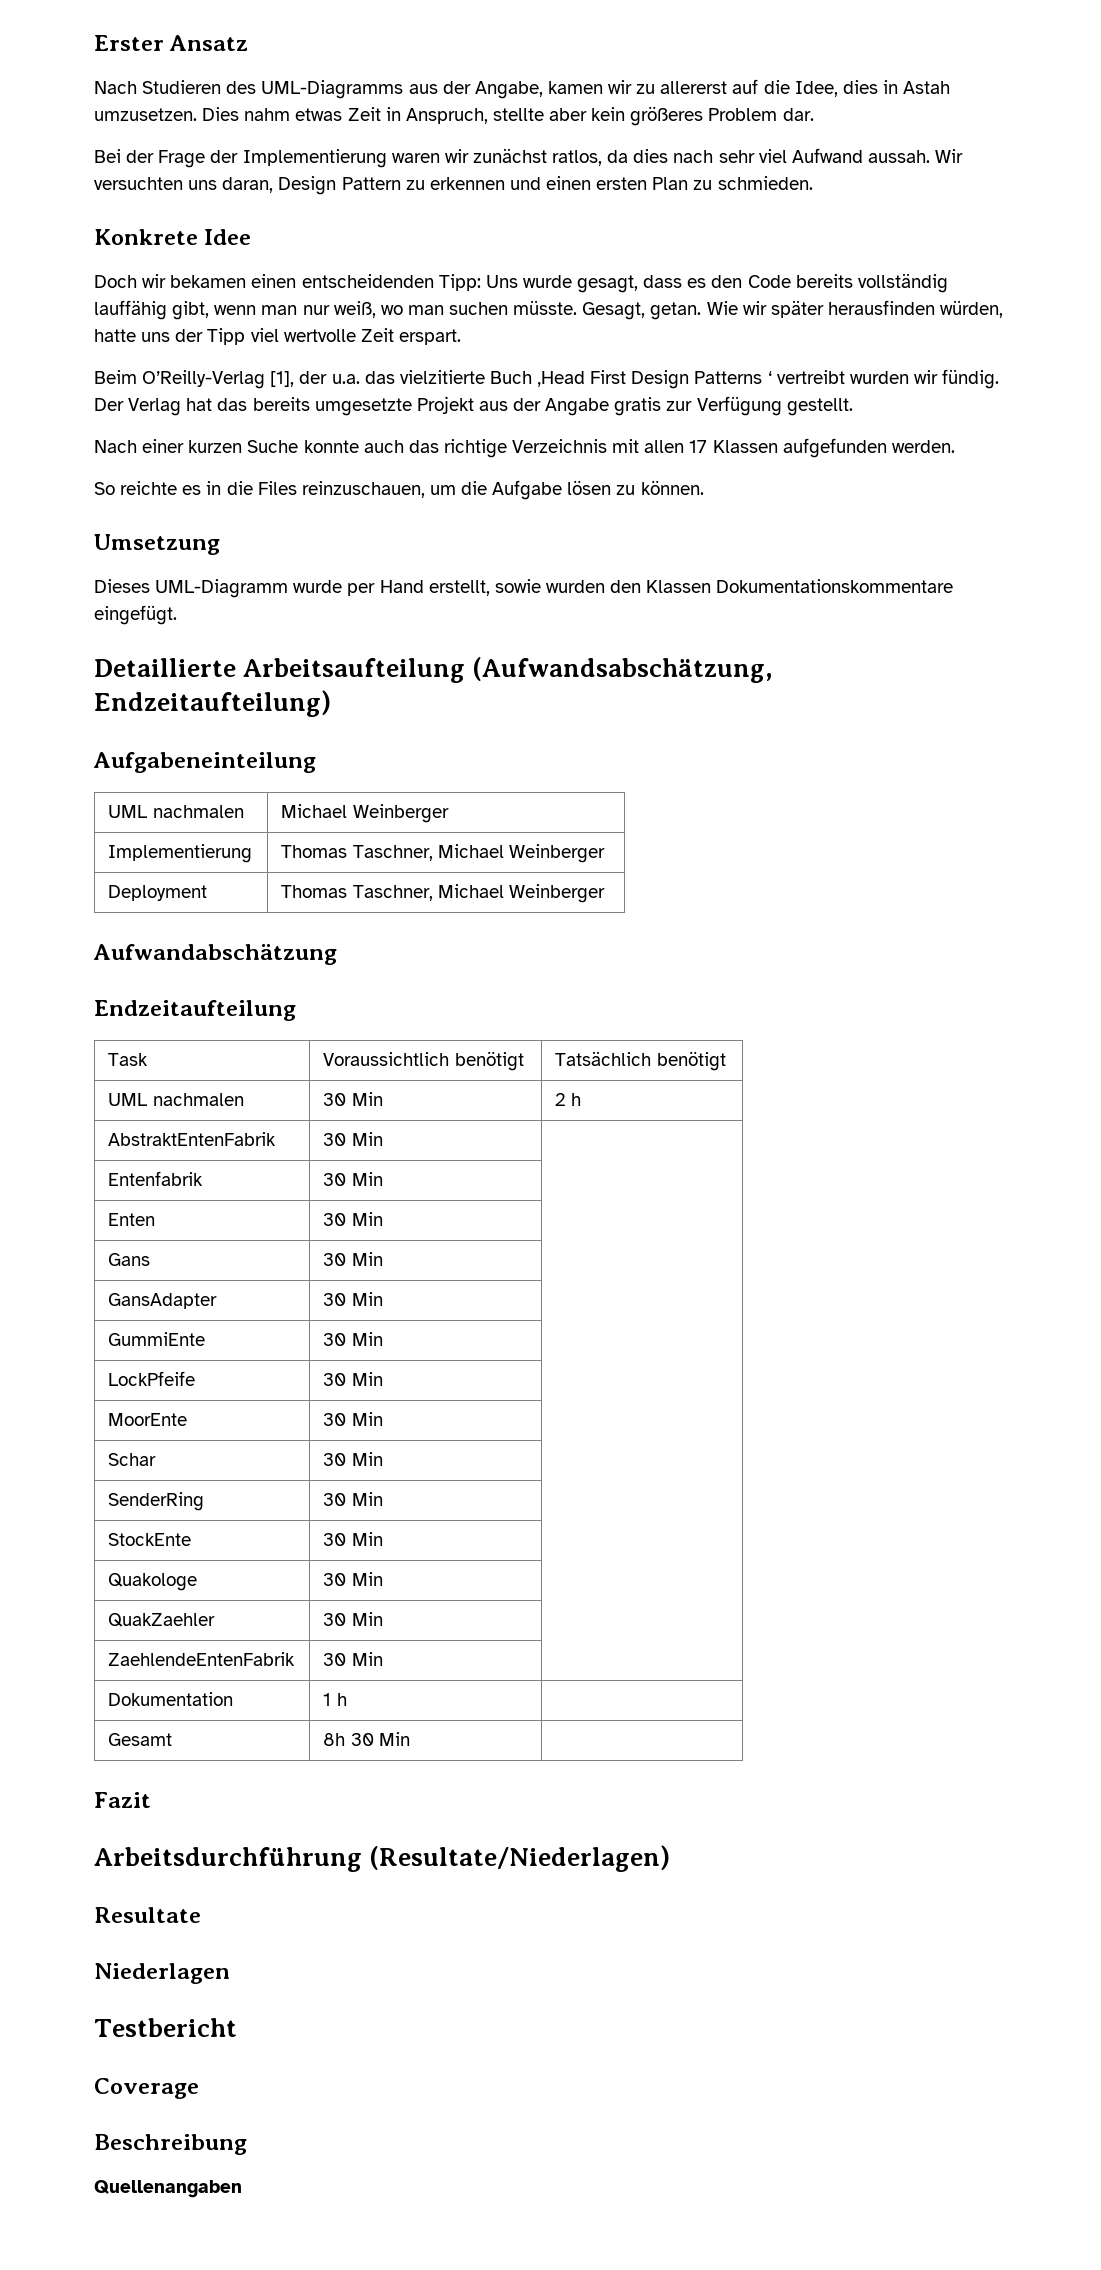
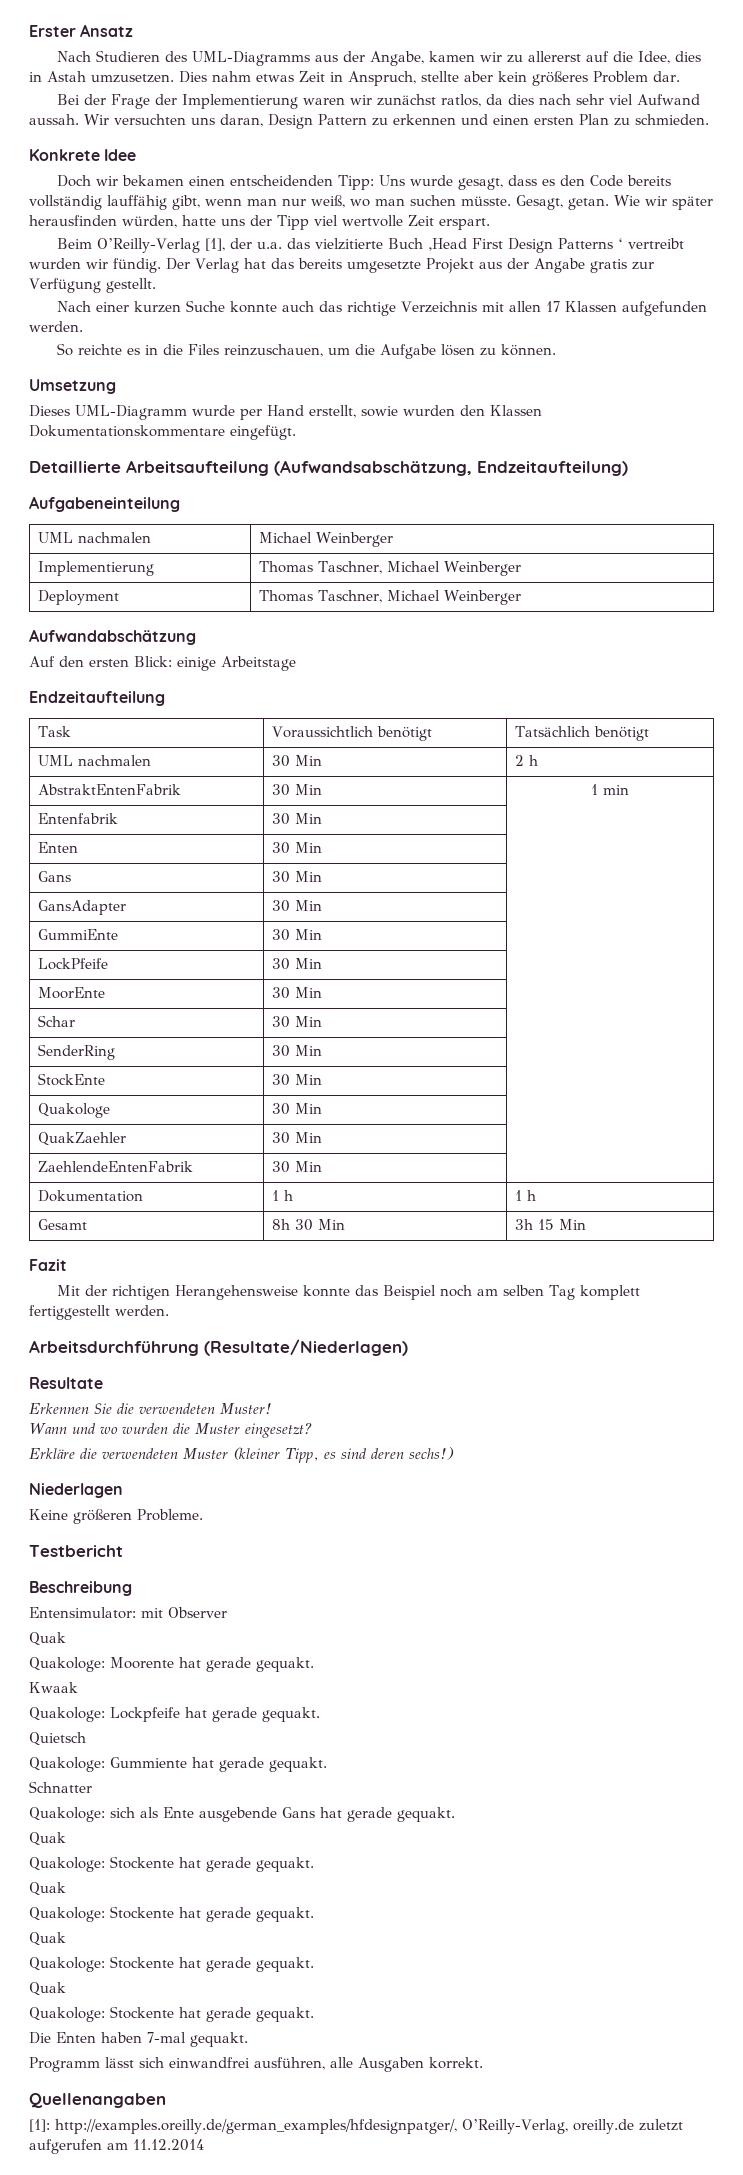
+ Auf den ersten Blick: einige Arbeitstage
- AbstraktEntenFabrik | 30 Min |
+ AbstraktEntenFabrik | 30 Min | 1 min
- Dokumentation | 1 h |
+ Dokumentation | 1 h | 1 h
- Gesamt | 8h 30 Min |
+ Gesamt | 8h 30 Min | 3h 15 Min
  Fazit
+ Mit der richtigen Herangehensweise konnte das Beispiel noch am selben Tag komplett fertiggestellt werden.
  Arbeitsdurchführung (Resultate/Niederlagen)
  Resultate
+ Erkennen Sie die verwendeten Muster!
+ Wann und wo wurden die Muster eingesetzt?
+ Erkläre die verwendeten Muster (kleiner Tipp, es sind deren sechs!)
  Niederlagen
+ Keine größeren Probleme.
- Coverage
+ Entensimulator: mit Observer
+ Quak
+ Quakologe: Moorente hat gerade gequakt.
+ Kwaak
+ Quakologe: Lockpfeife hat gerade gequakt.
+ Quietsch
+ Quakologe: Gummiente hat gerade gequakt.
+ Schnatter
+ Quakologe: sich als Ente ausgebende Gans hat gerade gequakt.
+ Quak
+ Quakologe: Stockente hat gerade gequakt.
+ Quak
+ Quakologe: Stockente hat gerade gequakt.
+ Quak
+ Quakologe: Stockente hat gerade gequakt.
+ Quak
+ Quakologe: Stockente hat gerade gequakt.
+ Die Enten haben 7-mal gequakt.
+ Programm lässt sich einwandfrei ausführen, alle Ausgaben korrekt.
  Quellenangaben
+ [1]: http://examples.oreilly.de/german_examples/hfdesignpatger/, O’Reilly-Verlag, oreilly.de zuletzt aufgerufen am 11.12.2014

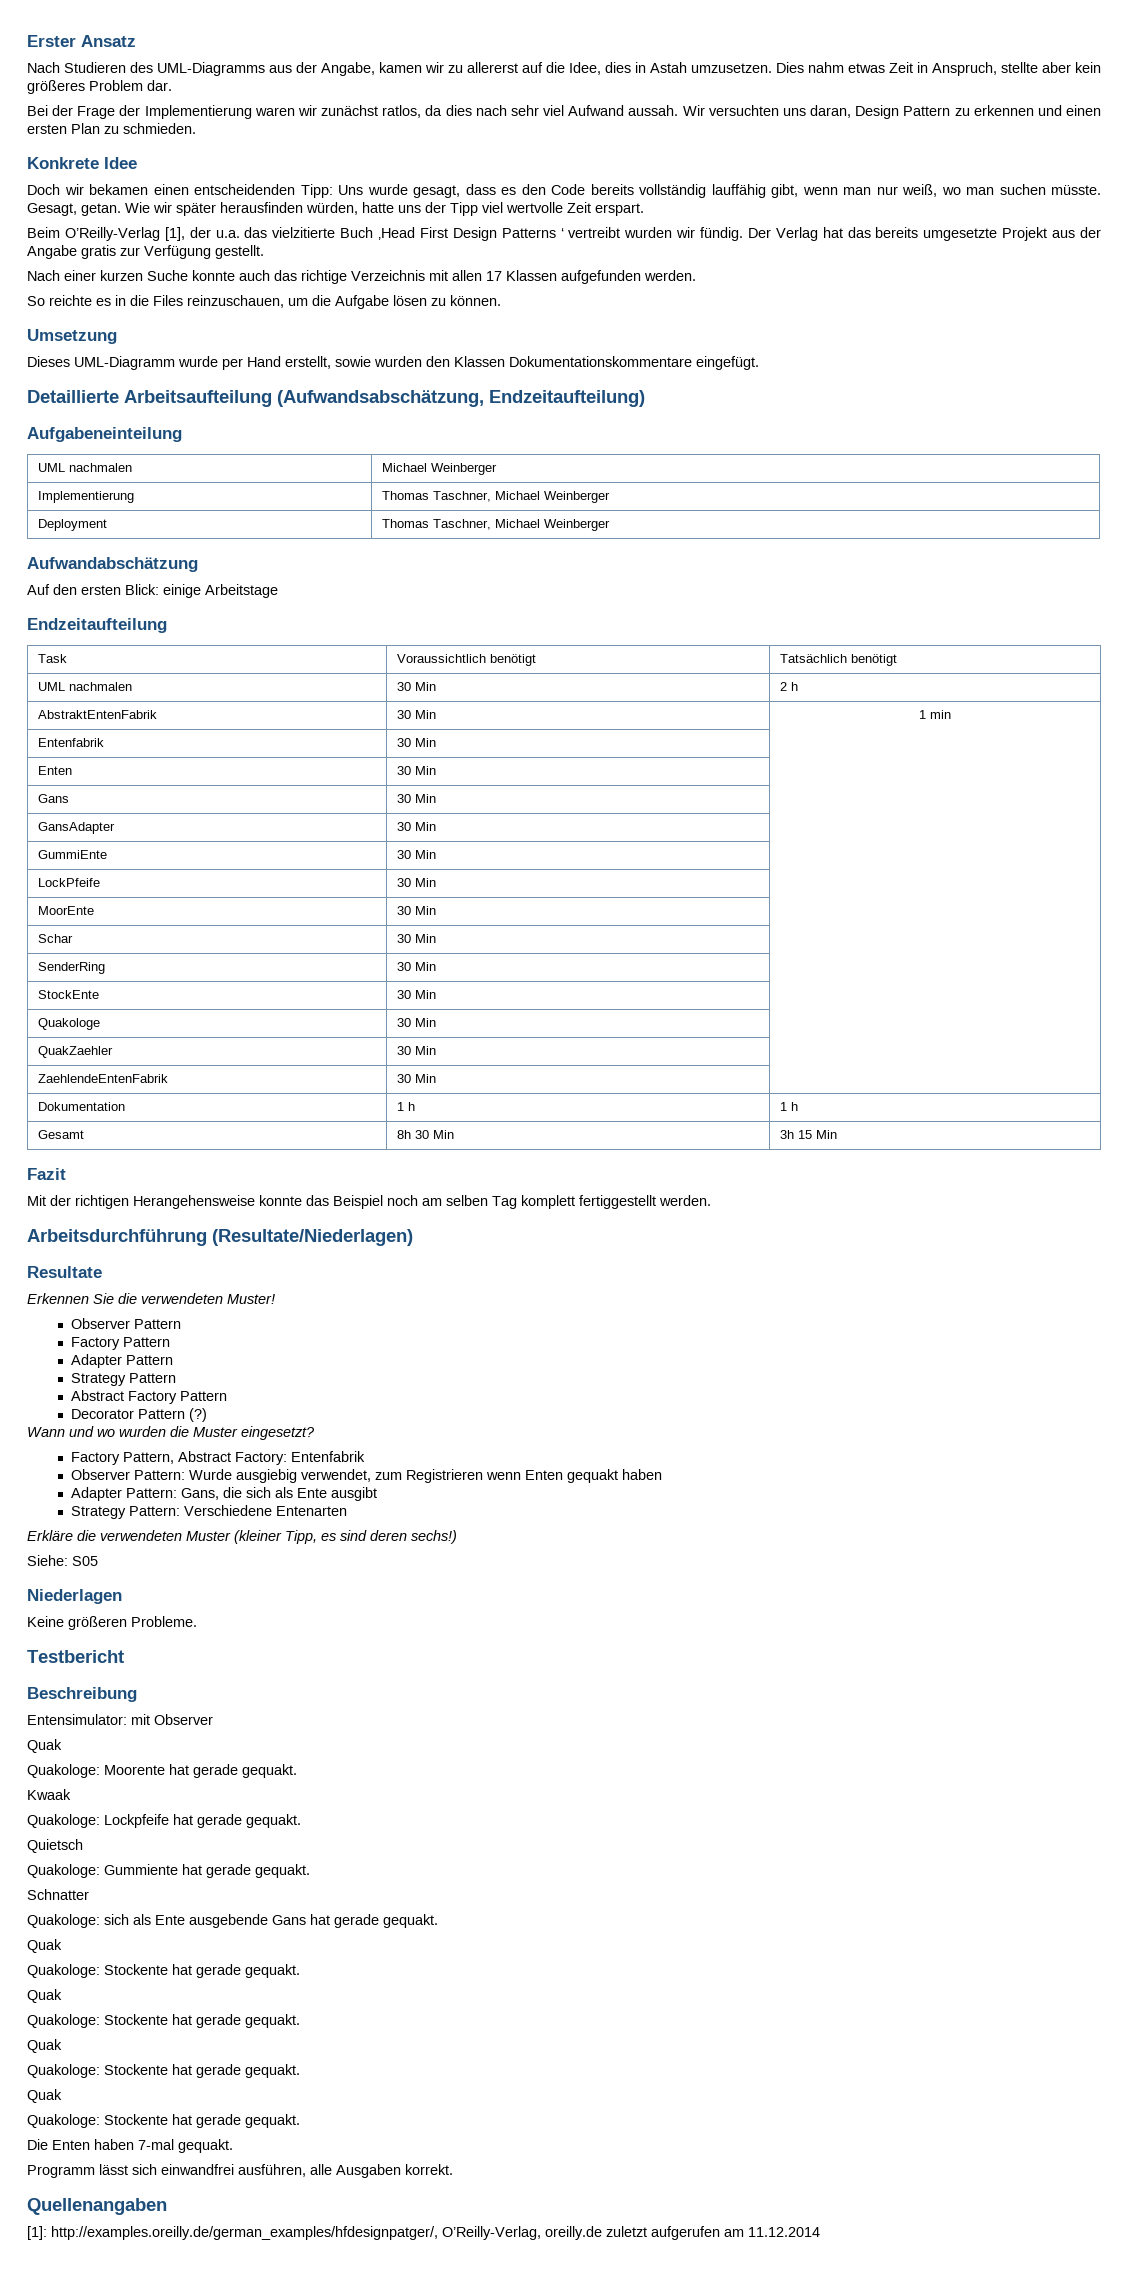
+ Observer Pattern
+ Factory Pattern
+ Adapter Pattern
+ Strategy Pattern
+ Abstract Factory Pattern
+ Decorator Pattern (?)
+ Factory Pattern, Abstract Factory: Entenfabrik
+ Observer Pattern: Wurde ausgiebig verwendet, zum Registrieren wenn Enten gequakt haben
+ Adapter Pattern: Gans, die sich als Ente ausgibt
+ Strategy Pattern: Verschiedene Entenarten
+ Siehe: S05

